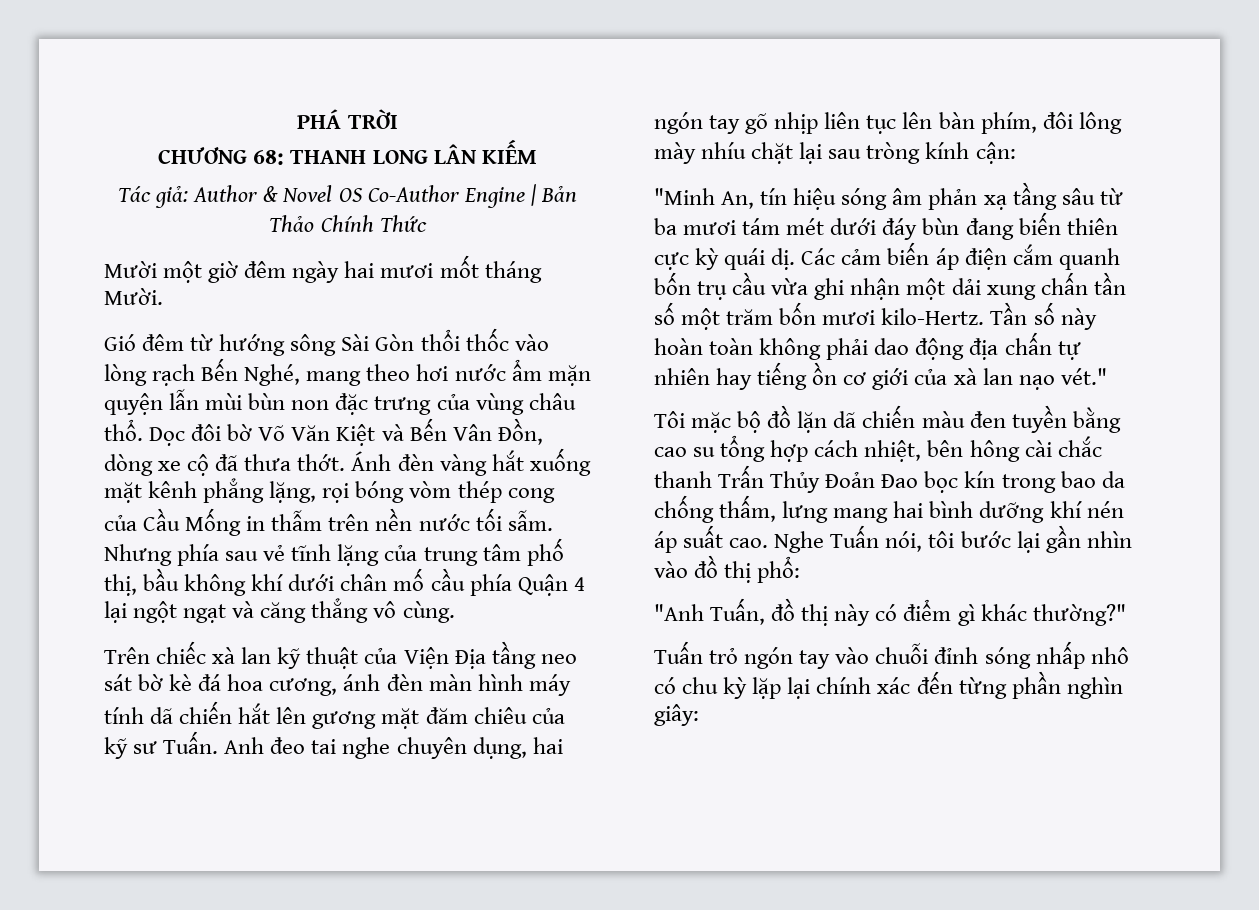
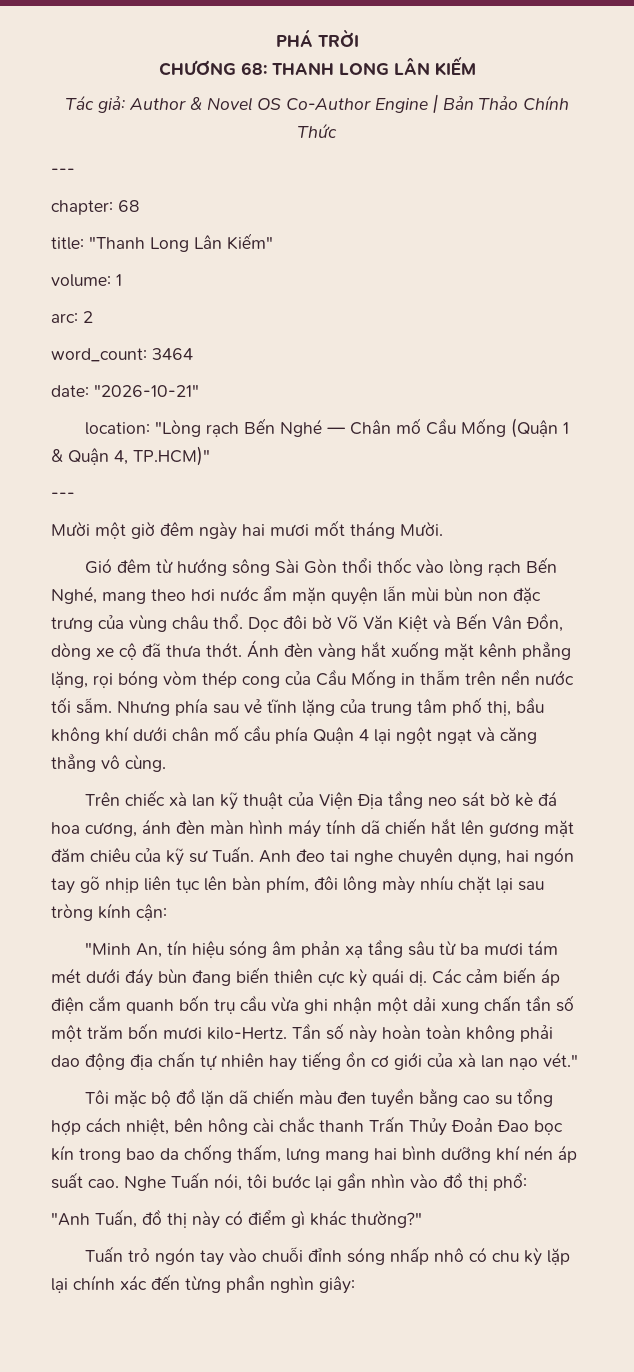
  Tác giả: Author & Novel OS Co-Author Engine | Bản Thảo Chính Thức
+ ---
+ chapter: 68
+ title: "Thanh Long Lân Kiếm"
+ volume: 1
+ arc: 2
+ word_count: 3464
+ date: "2026-10-21"
+ location: "Lòng rạch Bến Nghé — Chân mố Cầu Mống (Quận 1 & Quận 4, TP.HCM)"
+ ---

